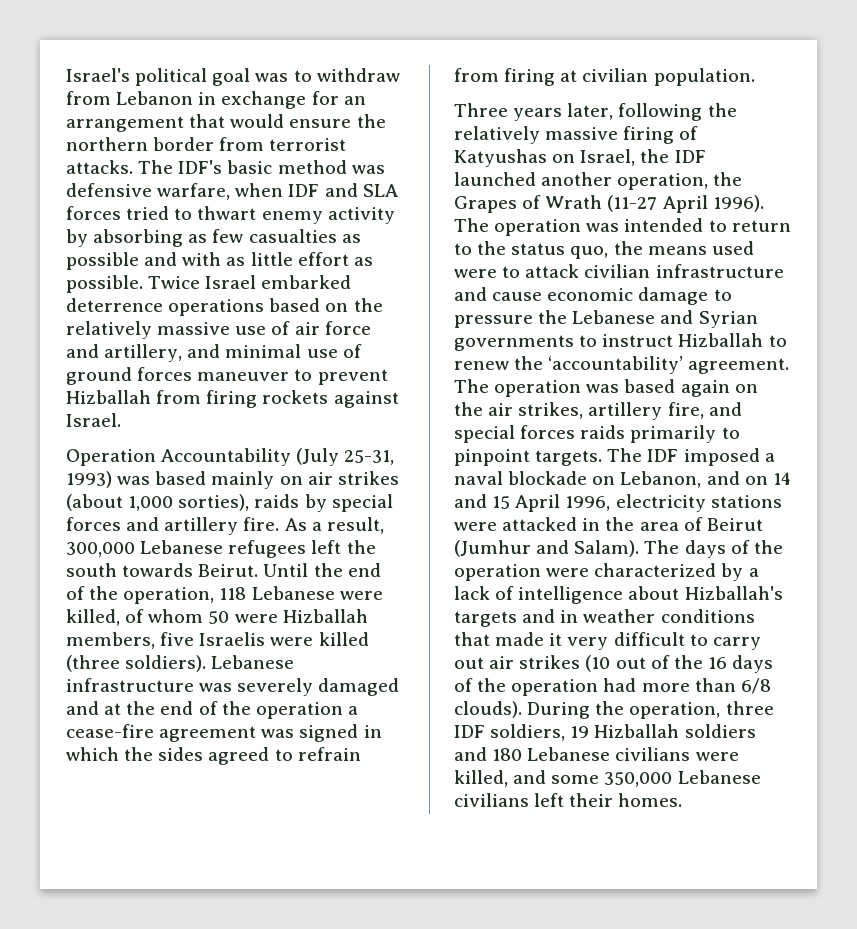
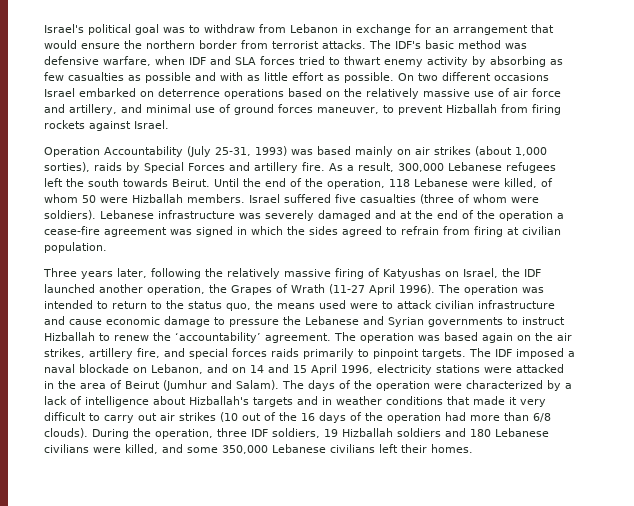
- Twice Israel embarked deterrence operations based on the relatively massive use of air force and artillery, and minimal use of ground forces maneuver to prevent Hizballah from firing rockets against Israel.
+ On two different occasions Israel embarked on deterrence operations based on the relatively massive use of air force and artillery, and minimal use of ground forces maneuver, to prevent Hizballah from firing rockets against Israel.
- Operation Accountability (July 25-31, 1993) was based mainly on air strikes (about 1,000 sorties), raids by special forces and artillery fire.
+ Operation Accountability (July 25-31, 1993) was based mainly on air strikes (about 1,000 sorties), raids by Special Forces and artillery fire.
- Until the end of the operation, 118 Lebanese were killed, of whom 50 were Hizballah members, five Israelis were killed (three soldiers).
+ Until the end of the operation, 118 Lebanese were killed, of whom 50 were Hizballah members. Israel suffered five casualties (three of whom were soldiers).

